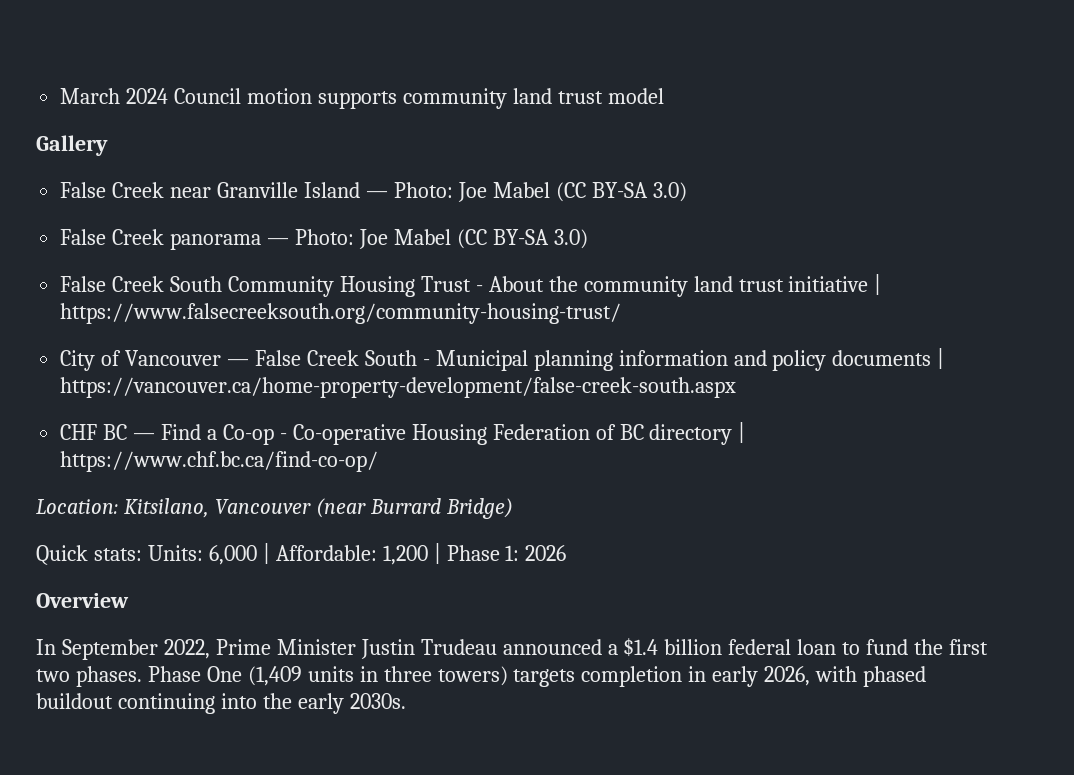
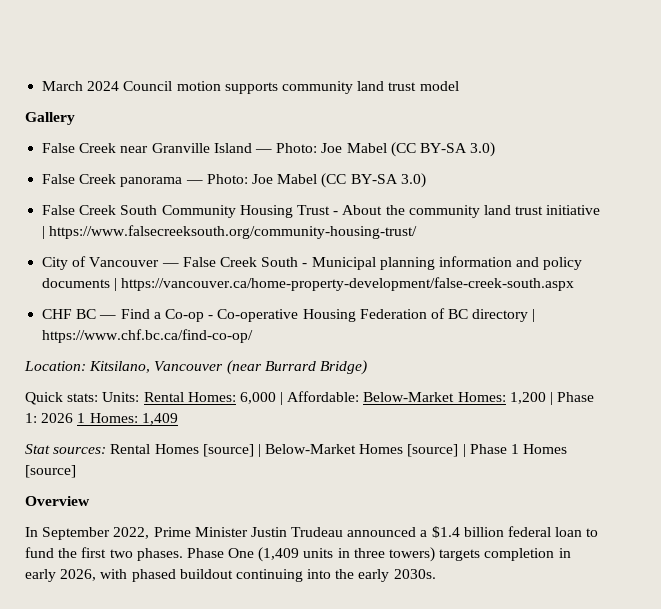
- Quick stats: Units: 6,000 | Affordable: 1,200 | Phase 1: 2026
+ Quick stats: Units: Rental Homes: 6,000 | Affordable: Below-Market Homes: 1,200 | Phase 1: 2026 1 Homes: 1,409
+ Stat sources: Rental Homes [source] | Below-Market Homes [source] | Phase 1 Homes [source]

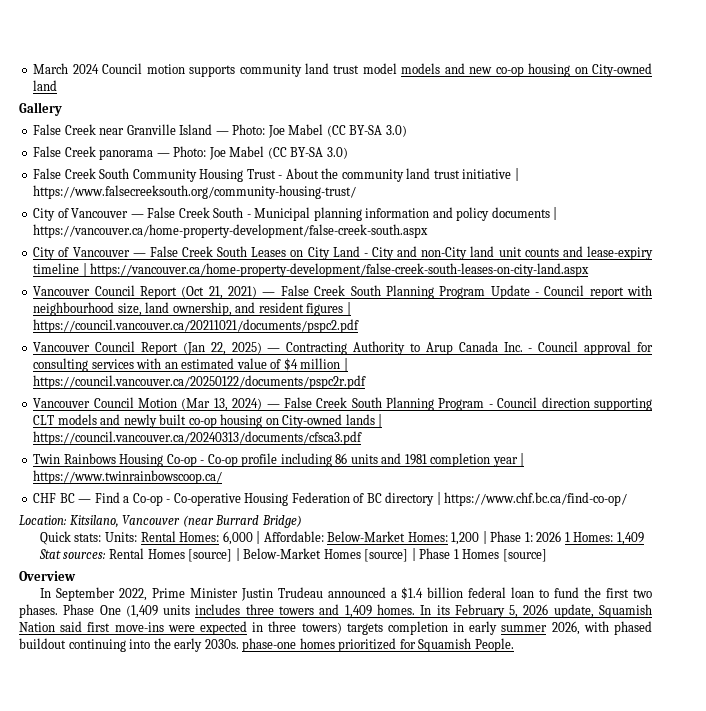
- March 2024 Council motion supports community land trust model
+ March 2024 Council motion supports community land trust model models and new co-op housing on City-owned land
+ City of Vancouver — False Creek South Leases on City Land - City and non-City land unit counts and lease-expiry timeline | https://vancouver.ca/home-property-development/false-creek-south-leases-on-city-land.aspx
+ Vancouver Council Report (Oct 21, 2021) — False Creek South Planning Program Update - Council report with neighbourhood size, land ownership, and resident figures | https://council.vancouver.ca/20211021/documents/pspc2.pdf
+ Vancouver Council Report (Jan 22, 2025) — Contracting Authority to Arup Canada Inc. - Council approval for consulting services with an estimated value of $4 million | https://council.vancouver.ca/20250122/documents/pspc2r.pdf
+ Vancouver Council Motion (Mar 13, 2024) — False Creek South Planning Program - Council direction supporting CLT models and newly built co-op housing on City-owned lands | https://council.vancouver.ca/20240313/documents/cfsca3.pdf
+ Twin Rainbows Housing Co-op - Co-op profile including 86 units and 1981 completion year | https://www.twinrainbowscoop.ca/
- Phase One (1,409 units in three towers) targets completion in early 2026, with phased buildout continuing into the early 2030s.
+ Phase One (1,409 units includes three towers and 1,409 homes. In its February 5, 2026 update, Squamish Nation said first move-ins were expected in three towers) targets completion in early summer 2026, with phased buildout continuing into the early 2030s. phase-one homes prioritized for Squamish People.

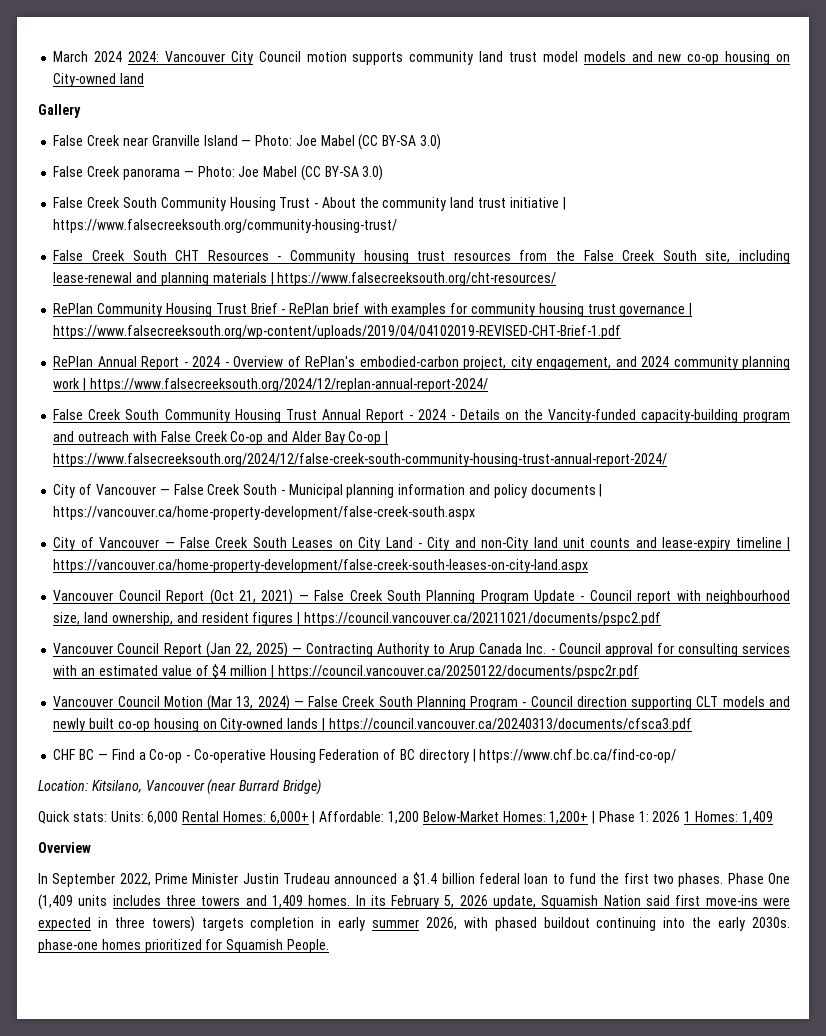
- March 2024 Council motion supports community land trust model models and new co-op housing on City-owned land
+ March 2024 2024: Vancouver City Council motion supports community land trust model models and new co-op housing on City-owned land
+ False Creek South CHT Resources - Community housing trust resources from the False Creek South site, including lease-renewal and planning materials | https://www.falsecreeksouth.org/cht-resources/
+ RePlan Community Housing Trust Brief - RePlan brief with examples for community housing trust governance | https://www.falsecreeksouth.org/wp-content/uploads/2019/04/04102019-REVISED-CHT-Brief-1.pdf
+ RePlan Annual Report - 2024 - Overview of RePlan's embodied-carbon project, city engagement, and 2024 community planning work | https://www.falsecreeksouth.org/2024/12/replan-annual-report-2024/
+ False Creek South Community Housing Trust Annual Report - 2024 - Details on the Vancity-funded capacity-building program and outreach with False Creek Co-op and Alder Bay Co-op | https://www.falsecreeksouth.org/2024/12/false-creek-south-community-housing-trust-annual-report-2024/
- Twin Rainbows Housing Co-op - Co-op profile including 86 units and 1981 completion year | https://www.twinrainbowscoop.ca/
- Quick stats: Units: Rental Homes: 6,000 | Affordable: Below-Market Homes: 1,200 | Phase 1: 2026 1 Homes: 1,409
+ Quick stats: Units: 6,000 Rental Homes: 6,000+ | Affordable: 1,200 Below-Market Homes: 1,200+ | Phase 1: 2026 1 Homes: 1,409
- Stat sources: Rental Homes [source] | Below-Market Homes [source] | Phase 1 Homes [source]

